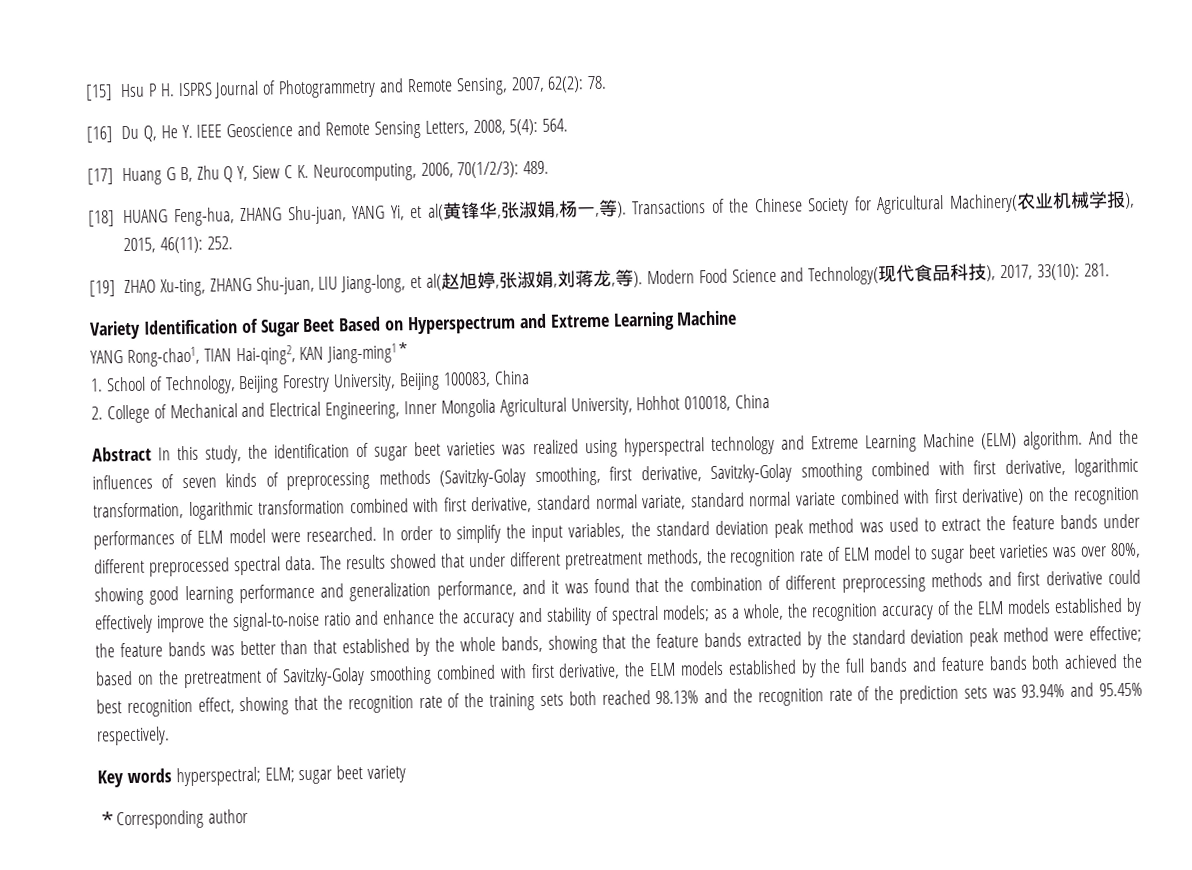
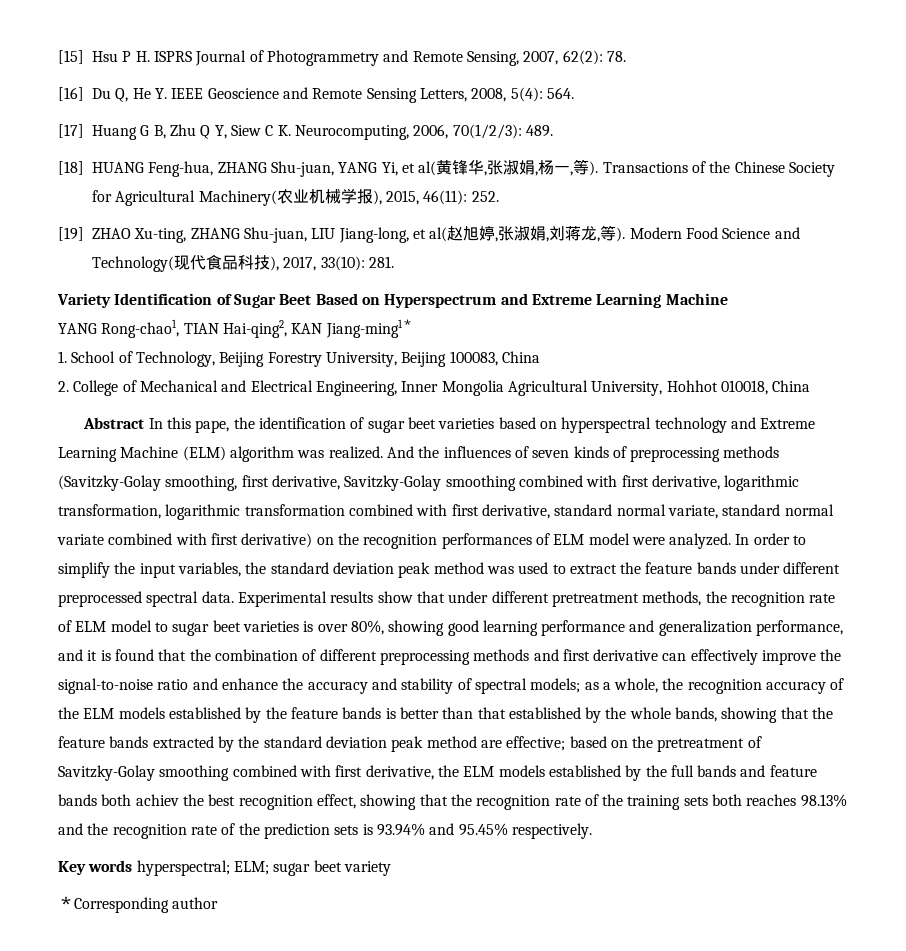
- Abstract In this study, the identification of sugar beet varieties was realized using hyperspectral technology and Extreme Learning Machine (ELM) algorithm.
+ Abstract In this pape, the identification of sugar beet varieties based on hyperspectral technology and Extreme Learning Machine (ELM) algorithm was realized.
- And the influences of seven kinds of preprocessing methods (Savitzky-Golay smoothing, first derivative, Savitzky-Golay smoothing combined with first derivative, logarithmic transformation, logarithmic transformation combined with first derivative, standard normal variate, standard normal variate combined with first derivative) on the recognition performances of ELM model were researched.
+ And the influences of seven kinds of preprocessing methods (Savitzky-Golay smoothing, first derivative, Savitzky-Golay smoothing combined with first derivative, logarithmic transformation, logarithmic transformation combined with first derivative, standard normal variate, standard normal variate combined with first derivative) on the recognition performances of ELM model were analyzed.
- The results showed that under different pretreatment methods, the recognition rate of ELM model to sugar beet varieties was over 80%, showing good learning performance and generalization performance, and it was found that the combination of different preprocessing methods and first derivative could effectively improve the signal-to-noise ratio and enhance the accuracy and stability of spectral models;
+ Experimental results show that under different pretreatment methods, the recognition rate of ELM model to sugar beet varieties is over 80%, showing good learning performance and generalization performance, and it is found that the combination of different preprocessing methods and first derivative can effectively improve the signal-to-noise ratio and enhance the accuracy and stability of spectral models;
- as a whole, the recognition accuracy of the ELM models established by the feature bands was better than that established by the whole bands, showing that the feature bands extracted by the standard deviation peak method were effective;
+ as a whole, the recognition accuracy of the ELM models established by the feature bands is better than that established by the whole bands, showing that the feature bands extracted by the standard deviation peak method are effective;
- based on the pretreatment of Savitzky-Golay smoothing combined with first derivative, the ELM models established by the full bands and feature bands both achieved the best recognition effect, showing that the recognition rate of the training sets both reached 98.13% and the recognition rate of the prediction sets was 93.94% and 95.45% respectively.
+ based on the pretreatment of Savitzky-Golay smoothing combined with first derivative, the ELM models established by the full bands and feature bands both achiev the best recognition effect, showing that the recognition rate of the training sets both reaches 98.13% and the recognition rate of the prediction sets is 93.94% and 95.45% respectively.

